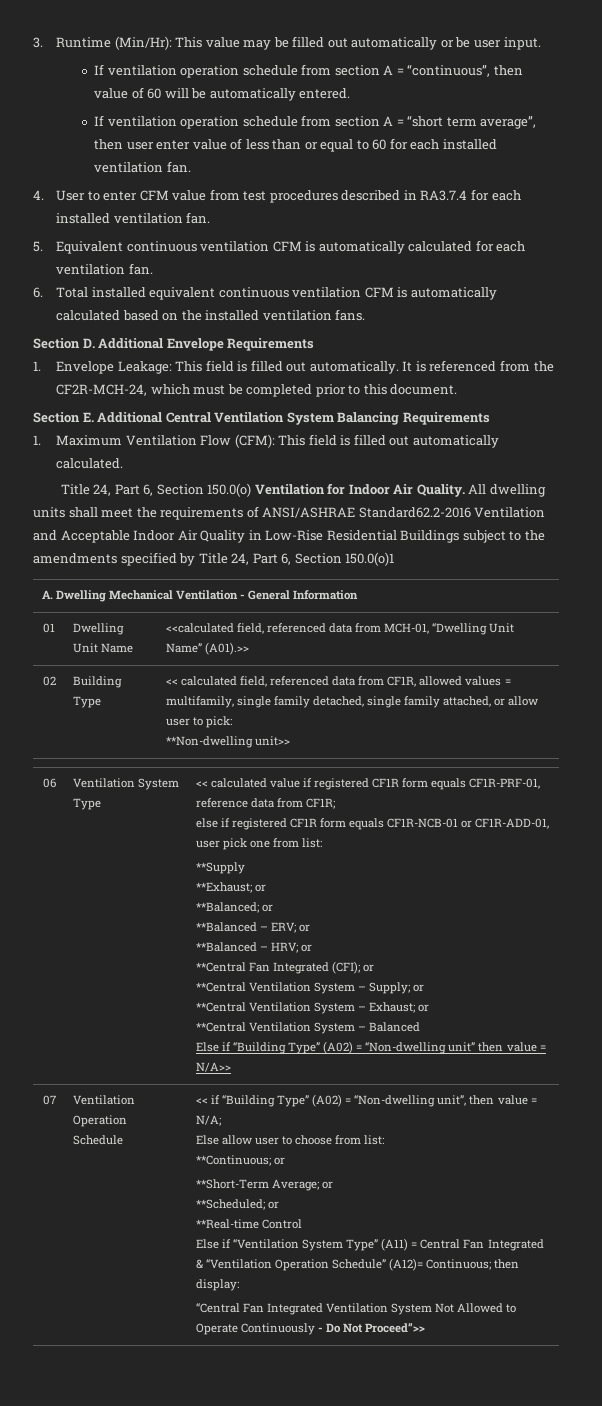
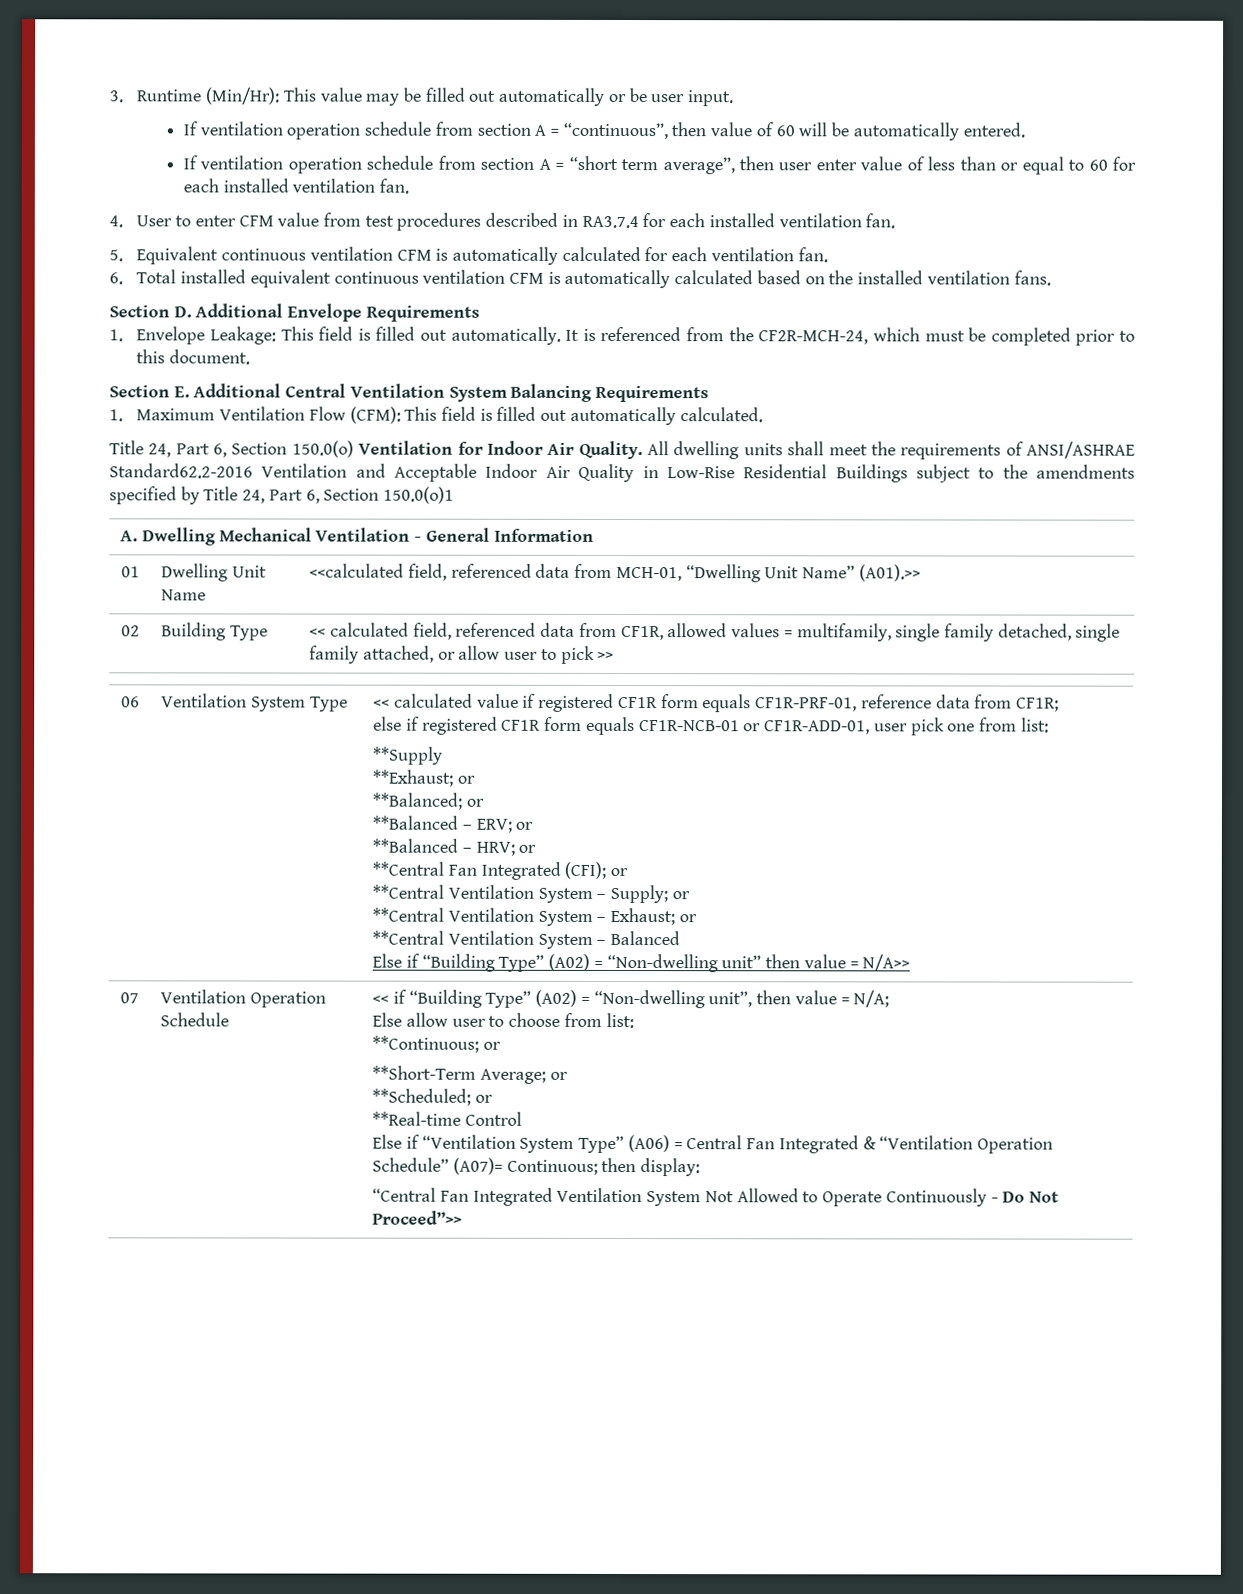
- 02 | Building Type | << calculated field, referenced data from CF1R, allowed values = multifamily, single family detached, single family attached, or allow user to pick:
- **Non-dwelling unit>>
+ 02 | Building Type | << calculated field, referenced data from CF1R, allowed values = multifamily, single family detached, single family attached, or allow user to pick >>
- Else if “Ventilation System Type” (A11) = Central Fan Integrated & “Ventilation Operation Schedule” (A12)= Continuous; then display:
+ Else if “Ventilation System Type” (A06) = Central Fan Integrated & “Ventilation Operation Schedule” (A07)= Continuous; then display:

